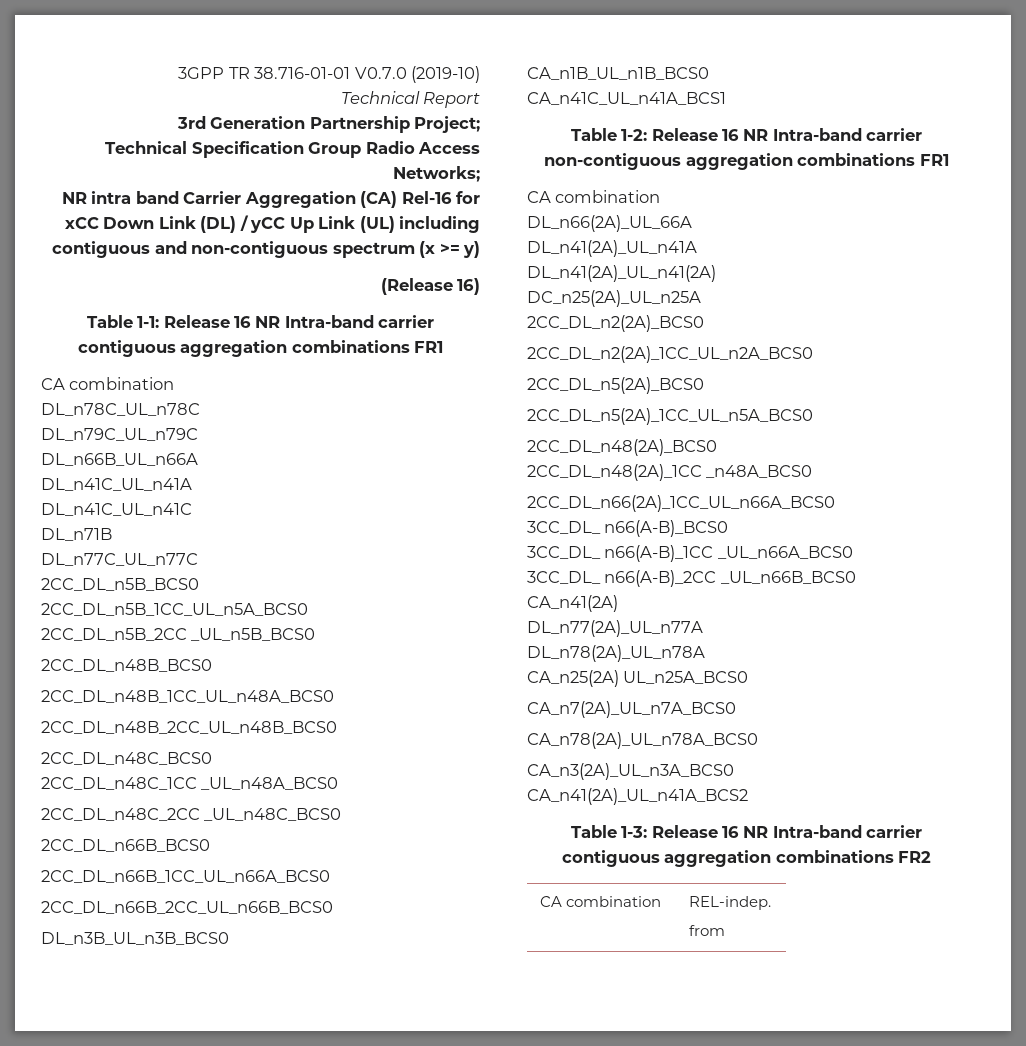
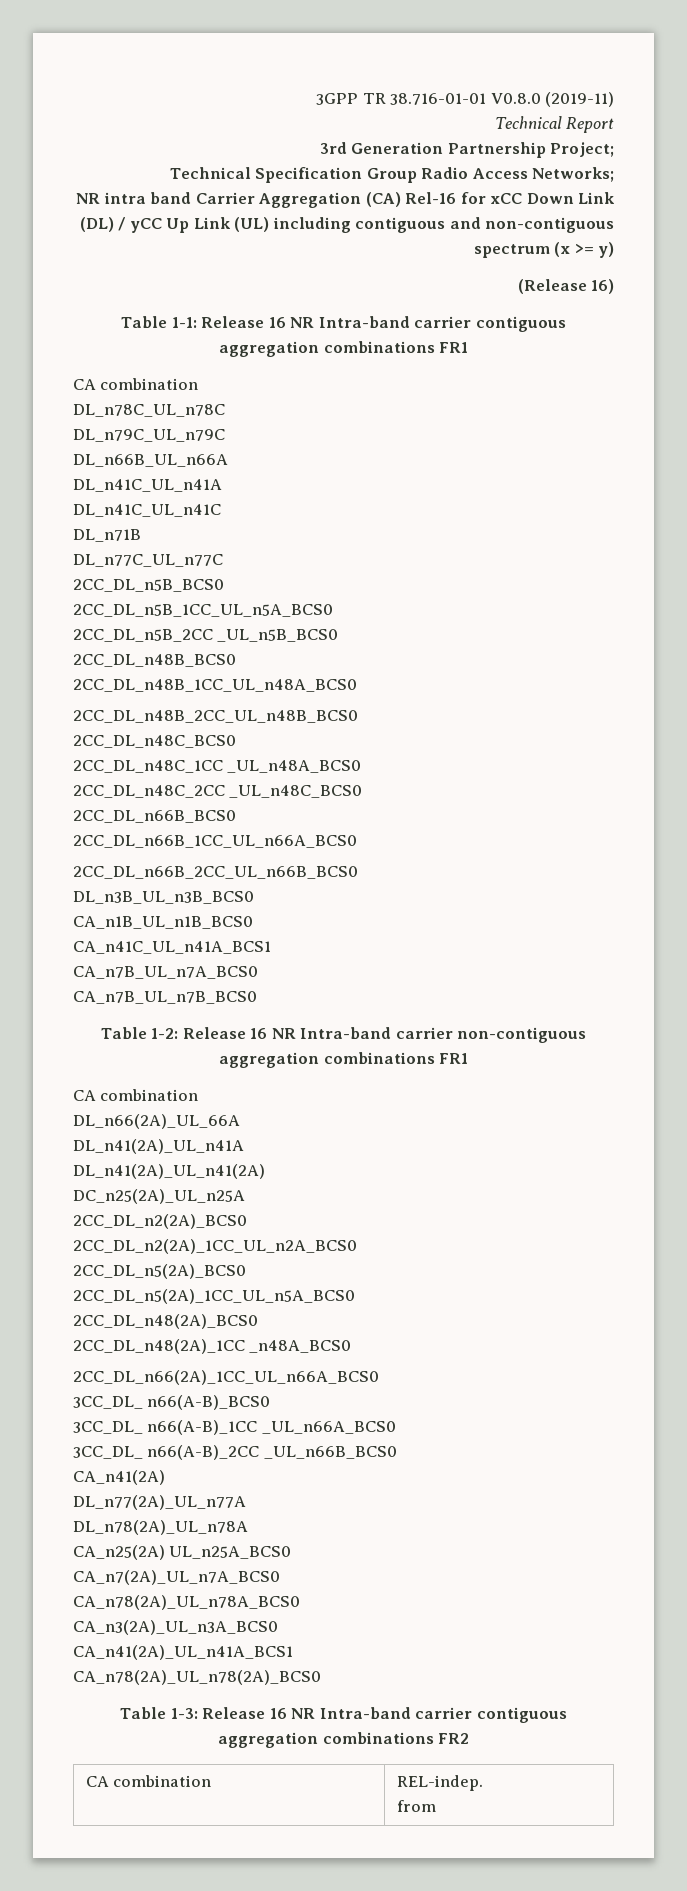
- 3GPP TR 38.716-01-01 V0.7.0 (2019-10)
+ 3GPP TR 38.716-01-01 V0.8.0 (2019-11)
+ CA_n7B_UL_n7A_BCS0
+ CA_n7B_UL_n7B_BCS0
- CA_n41(2A)_UL_n41A_BCS2
+ CA_n41(2A)_UL_n41A_BCS1
+ CA_n78(2A)_UL_n78(2A)_BCS0

